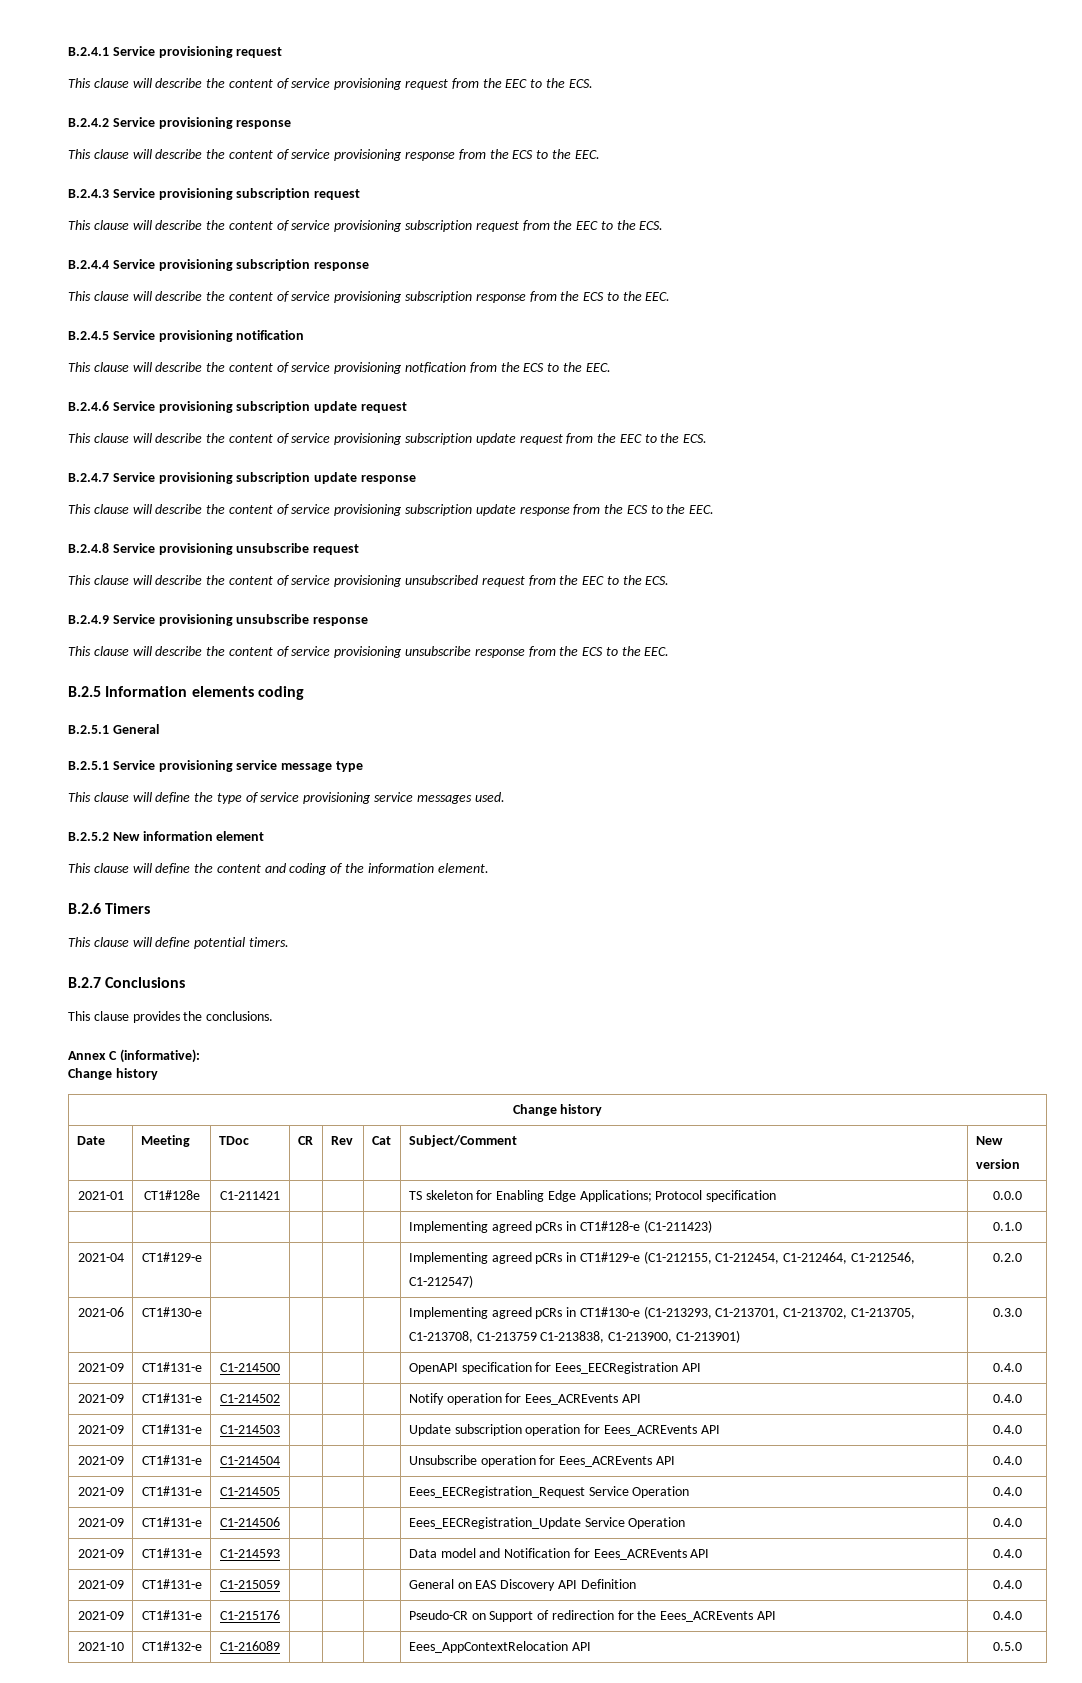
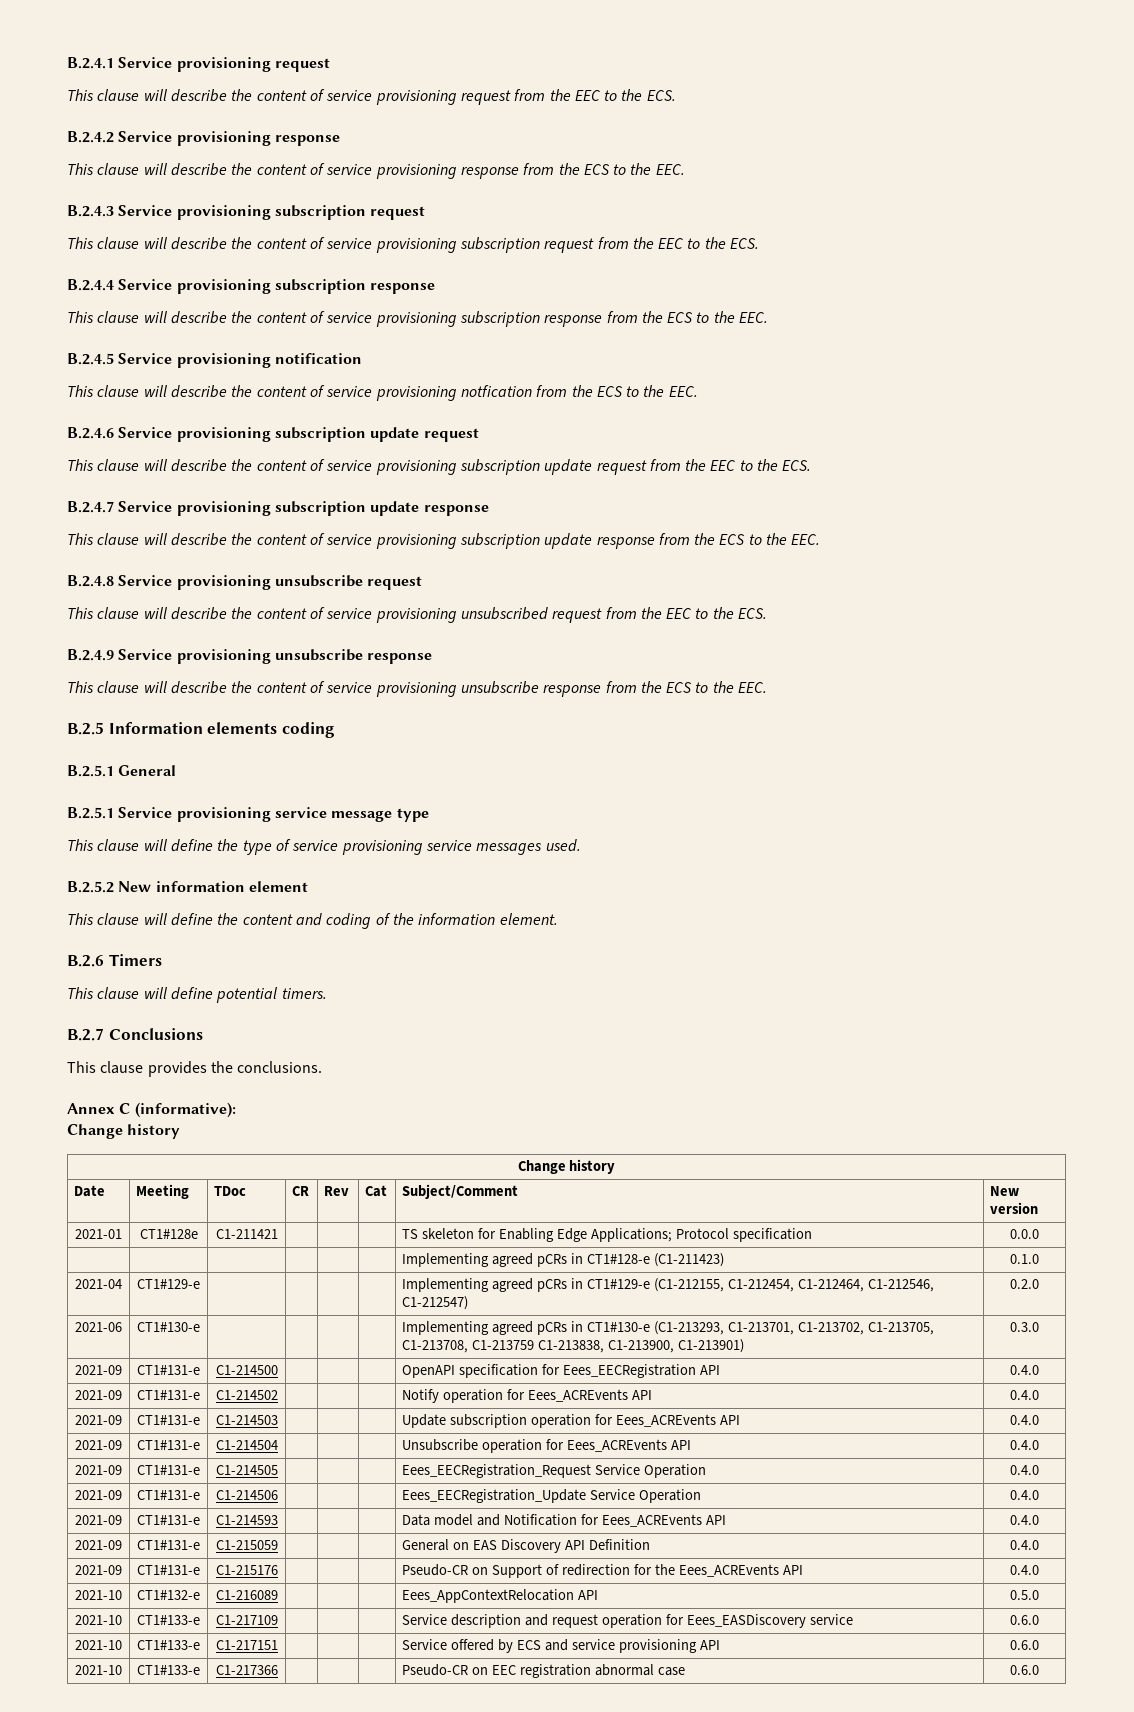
+ 2021-10 | CT1#133-e | C1-217109 | | | | Service description and request operation for Eees_EASDiscovery service | 0.6.0
+ 2021-10 | CT1#133-e | C1-217151 | | | | Service offered by ECS and service provisioning API | 0.6.0
+ 2021-10 | CT1#133-e | C1-217366 | | | | Pseudo-CR on EEC registration abnormal case | 0.6.0

